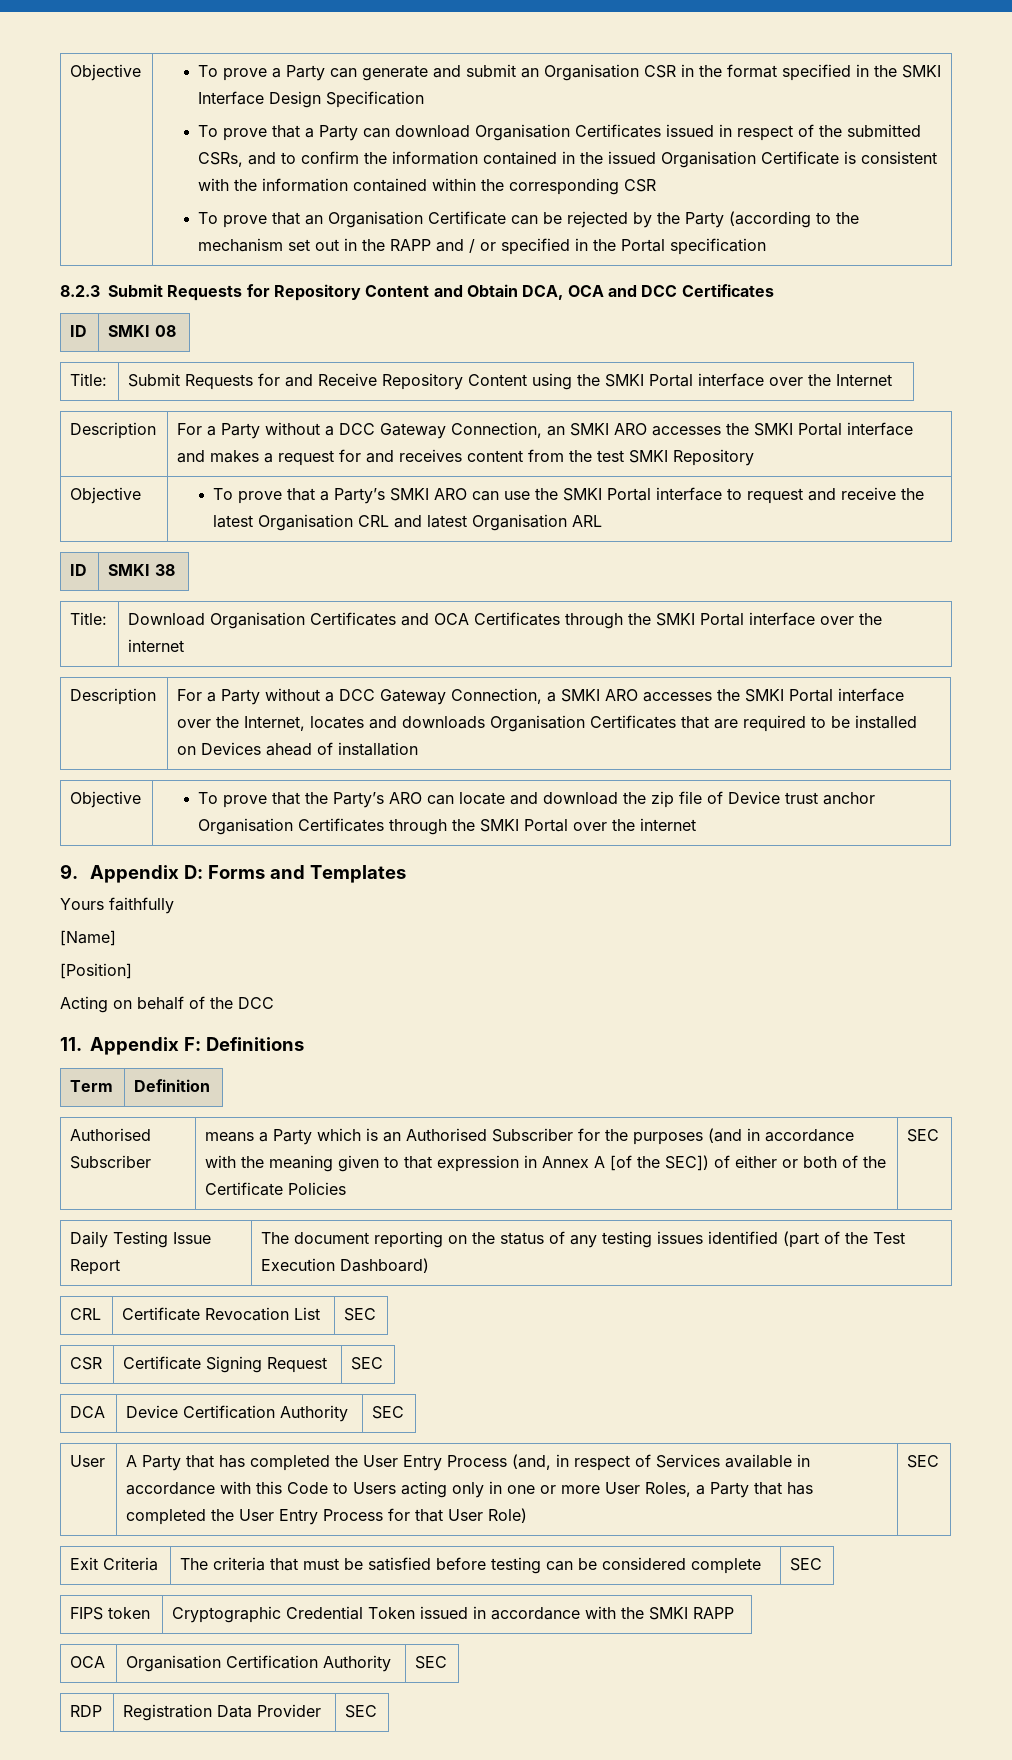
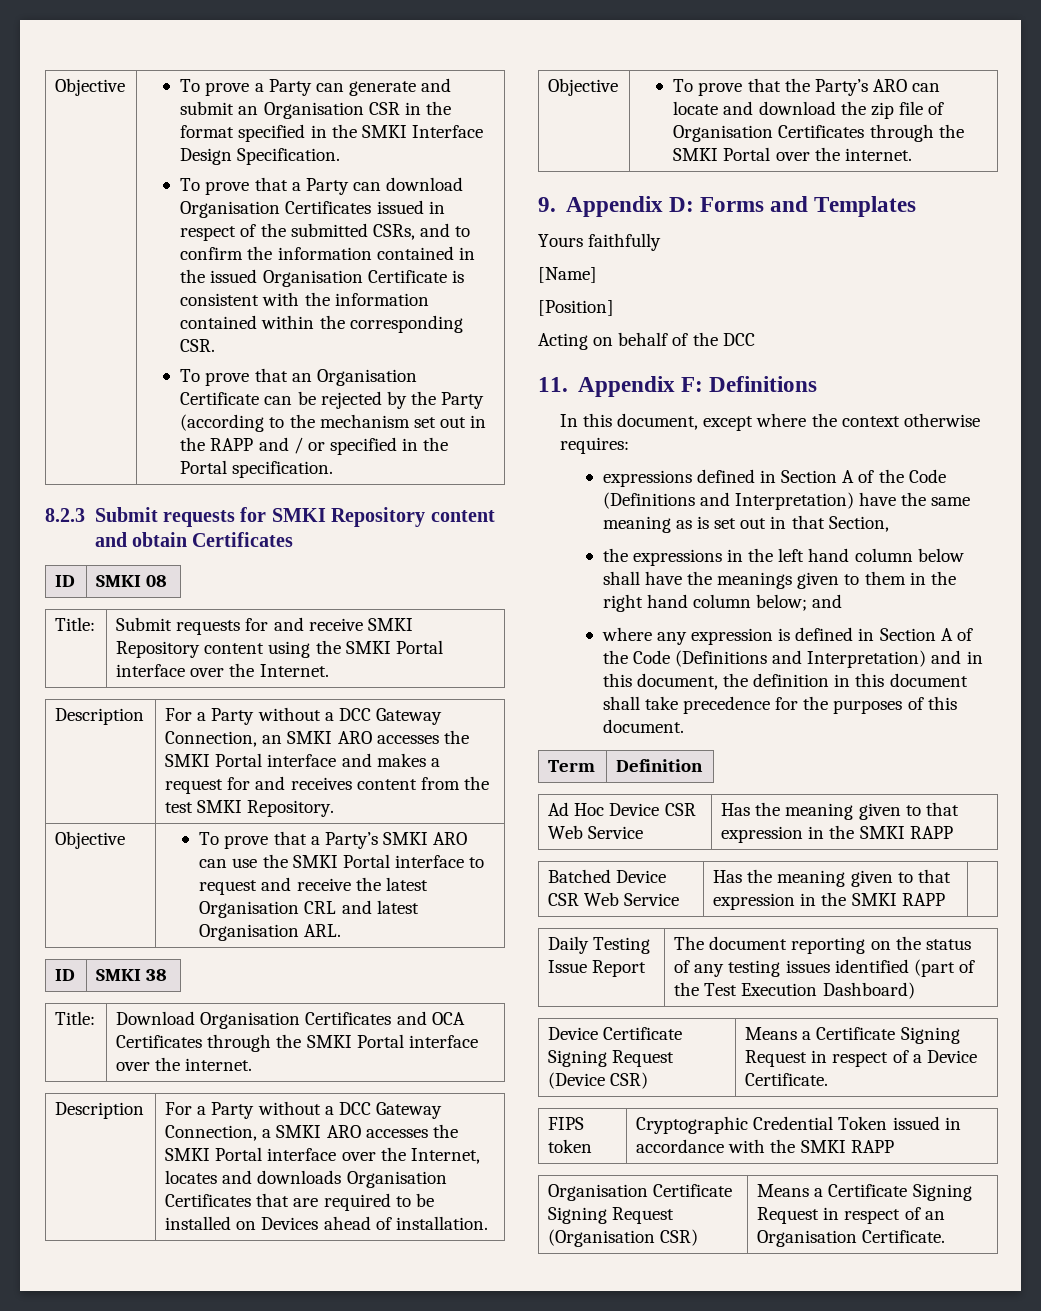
- To prove a Party can generate and submit an Organisation CSR in the format specified in the SMKI Interface Design Specification
+ To prove a Party can generate and submit an Organisation CSR in the format specified in the SMKI Interface Design Specification.
- To prove that a Party can download Organisation Certificates issued in respect of the submitted CSRs, and to confirm the information contained in the issued Organisation Certificate is consistent with the information contained within the corresponding CSR
+ To prove that a Party can download Organisation Certificates issued in respect of the submitted CSRs, and to confirm the information contained in the issued Organisation Certificate is consistent with the information contained within the corresponding CSR.
- To prove that an Organisation Certificate can be rejected by the Party (according to the mechanism set out in the RAPP and / or specified in the Portal specification
+ To prove that an Organisation Certificate can be rejected by the Party (according to the mechanism set out in the RAPP and / or specified in the Portal specification.
- 8.2.3 Submit Requests for Repository Content and Obtain DCA, OCA and DCC Certificates
+ 8.2.3 Submit requests for SMKI Repository content and obtain Certificates
- Title: | Submit Requests for and Receive Repository Content using the SMKI Portal interface over the Internet
+ Title: | Submit requests for and receive SMKI Repository content using the SMKI Portal interface over the Internet.
- Description | For a Party without a DCC Gateway Connection, an SMKI ARO accesses the SMKI Portal interface and makes a request for and receives content from the test SMKI Repository
+ Description | For a Party without a DCC Gateway Connection, an SMKI ARO accesses the SMKI Portal interface and makes a request for and receives content from the test SMKI Repository.
- Objective | To prove that a Party’s SMKI ARO can use the SMKI Portal interface to request and receive the latest Organisation CRL and latest Organisation ARL
+ Objective | To prove that a Party’s SMKI ARO can use the SMKI Portal interface to request and receive the latest Organisation CRL and latest Organisation ARL.
- Title: | Download Organisation Certificates and OCA Certificates through the SMKI Portal interface over the internet
+ Title: | Download Organisation Certificates and OCA Certificates through the SMKI Portal interface over the internet.
- Description | For a Party without a DCC Gateway Connection, a SMKI ARO accesses the SMKI Portal interface over the Internet, locates and downloads Organisation Certificates that are required to be installed on Devices ahead of installation
+ Description | For a Party without a DCC Gateway Connection, a SMKI ARO accesses the SMKI Portal interface over the Internet, locates and downloads Organisation Certificates that are required to be installed on Devices ahead of installation.
- Objective | To prove that the Party’s ARO can locate and download the zip file of Device trust anchor Organisation Certificates through the SMKI Portal over the internet
+ Objective | To prove that the Party’s ARO can locate and download the zip file of Organisation Certificates through the SMKI Portal over the internet.
+ In this document, except where the context otherwise requires:
+ expressions defined in Section A of the Code (Definitions and Interpretation) have the same meaning as is set out in that Section,
+ the expressions in the left hand column below shall have the meanings given to them in the right hand column below; and
+ where any expression is defined in Section A of the Code (Definitions and Interpretation) and in this document, the definition in this document shall take precedence for the purposes of this document.
  Term | Definition
- Authorised Subscriber | means a Party which is an Authorised Subscriber for the purposes (and in accordance with the meaning given to that expression in Annex A [of the SEC]) of either or both of the Certificate Policies | SEC
+ Ad Hoc Device CSR Web Service | Has the meaning given to that expression in the SMKI RAPP
+ Batched Device CSR Web Service | Has the meaning given to that expression in the SMKI RAPP |
- CRL | Certificate Revocation List | SEC
- CSR | Certificate Signing Request | SEC
- DCA | Device Certification Authority | SEC
- User | A Party that has completed the User Entry Process (and, in respect of Services available in accordance with this Code to Users acting only in one or more User Roles, a Party that has completed the User Entry Process for that User Role) | SEC
- Exit Criteria | The criteria that must be satisfied before testing can be considered complete | SEC
+ Device Certificate Signing Request (Device CSR) | Means a Certificate Signing Request in respect of a Device Certificate.
- OCA | Organisation Certification Authority | SEC
- RDP | Registration Data Provider | SEC
+ Organisation Certificate Signing Request (Organisation CSR) | Means a Certificate Signing Request in respect of an Organisation Certificate.

